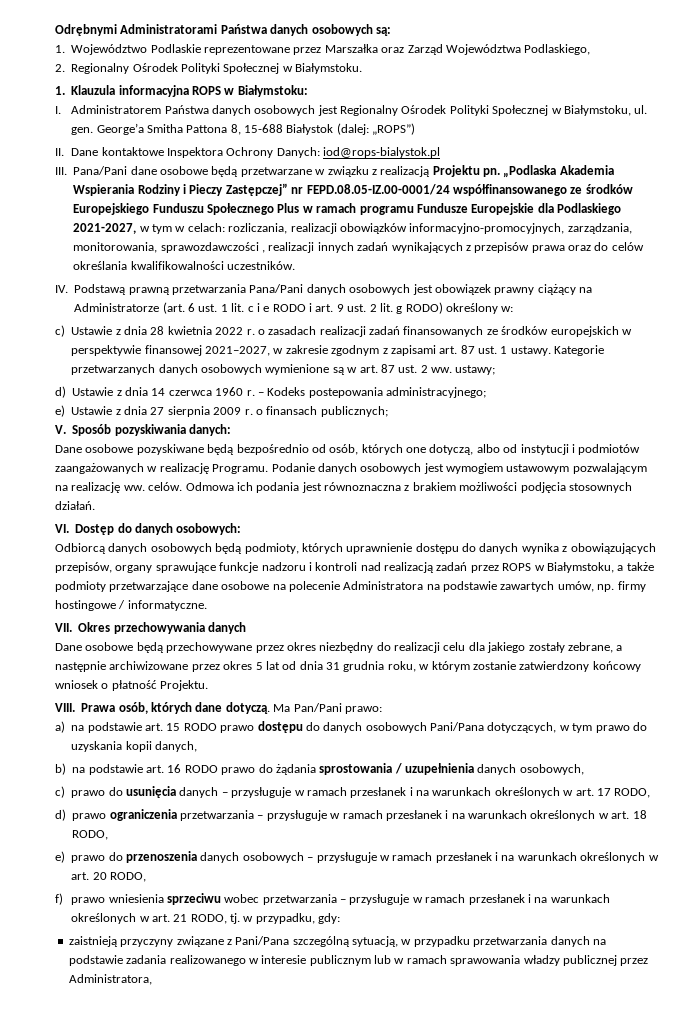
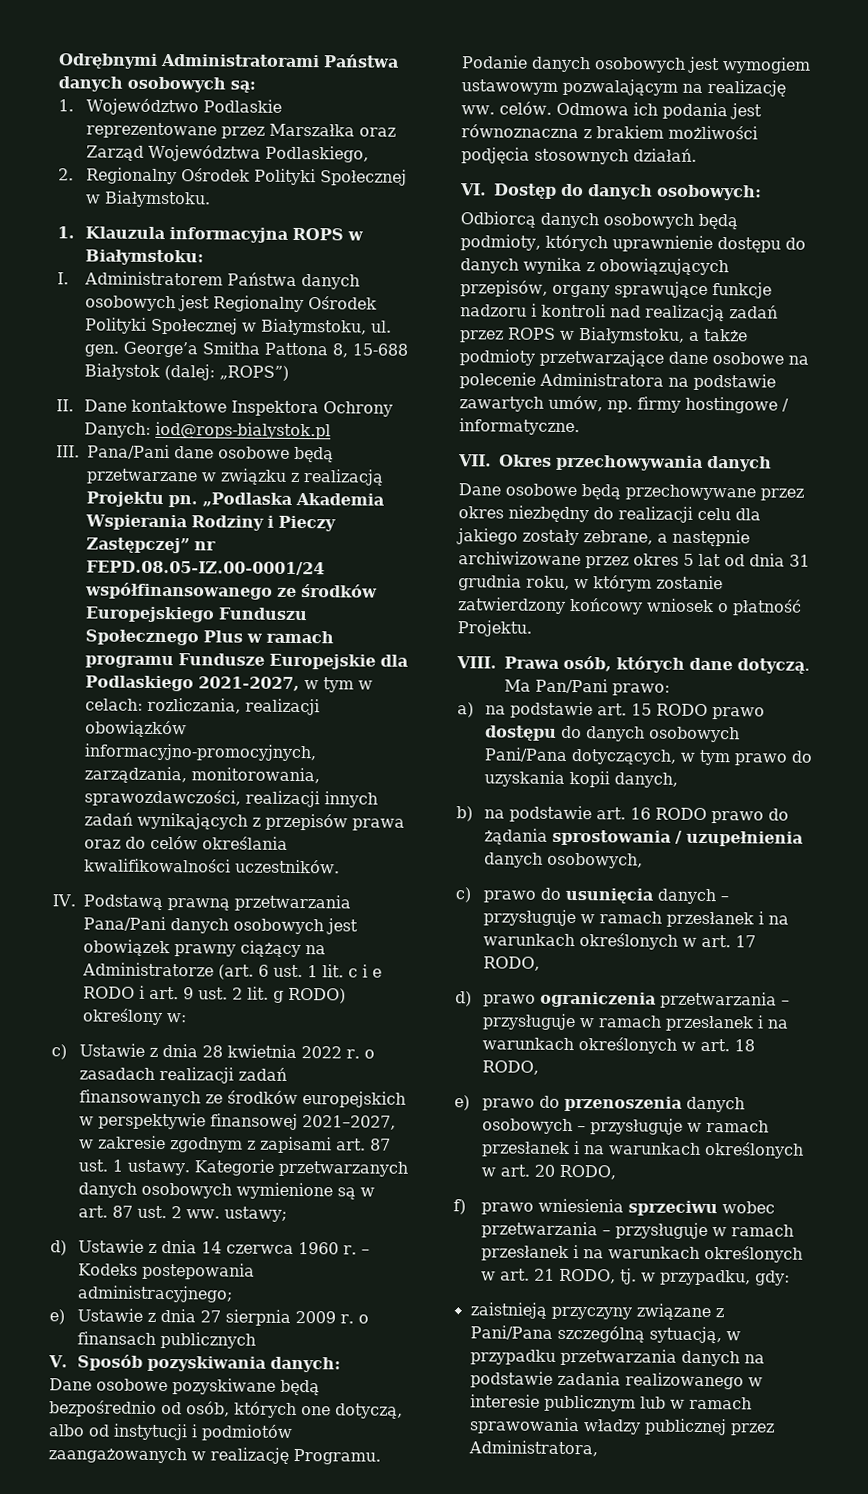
- „Podlaska Akademia Wspierania Rodziny i Pieczy Zastępczej” nr FEPD.08.05-IZ.00-0001/24 współfinansowanego ze środków Europejskiego Funduszu Społecznego Plus w ramach programu Fundusze Europejskie dla Podlaskiego 2021-2027, w tym w celach: rozliczania, realizacji obowiązków informacyjno-promocyjnych, zarządzania, monitorowania, sprawozdawczości , realizacji innych zadań wynikających z przepisów prawa oraz do celów określania kwalifikowalności uczestników.
+ „Podlaska Akademia Wspierania Rodziny i Pieczy Zastępczej” nr FEPD.08.05-IZ.00-0001/24 współfinansowanego ze środków Europejskiego Funduszu Społecznego Plus w ramach programu Fundusze Europejskie dla Podlaskiego 2021-2027, w tym w celach: rozliczania, realizacji obowiązków informacyjno-promocyjnych, zarządzania, monitorowania, sprawozdawczości, realizacji innych zadań wynikających z przepisów prawa oraz do celów określania kwalifikowalności uczestników.
- e) Ustawie z dnia 27 sierpnia 2009 r. o finansach publicznych;
+ e) Ustawie z dnia 27 sierpnia 2009 r. o finansach publicznych

